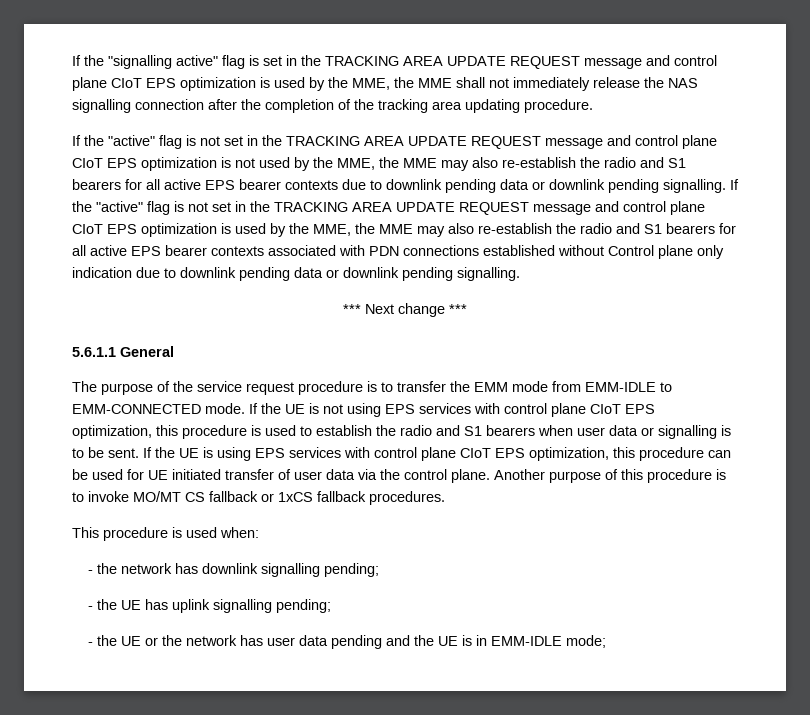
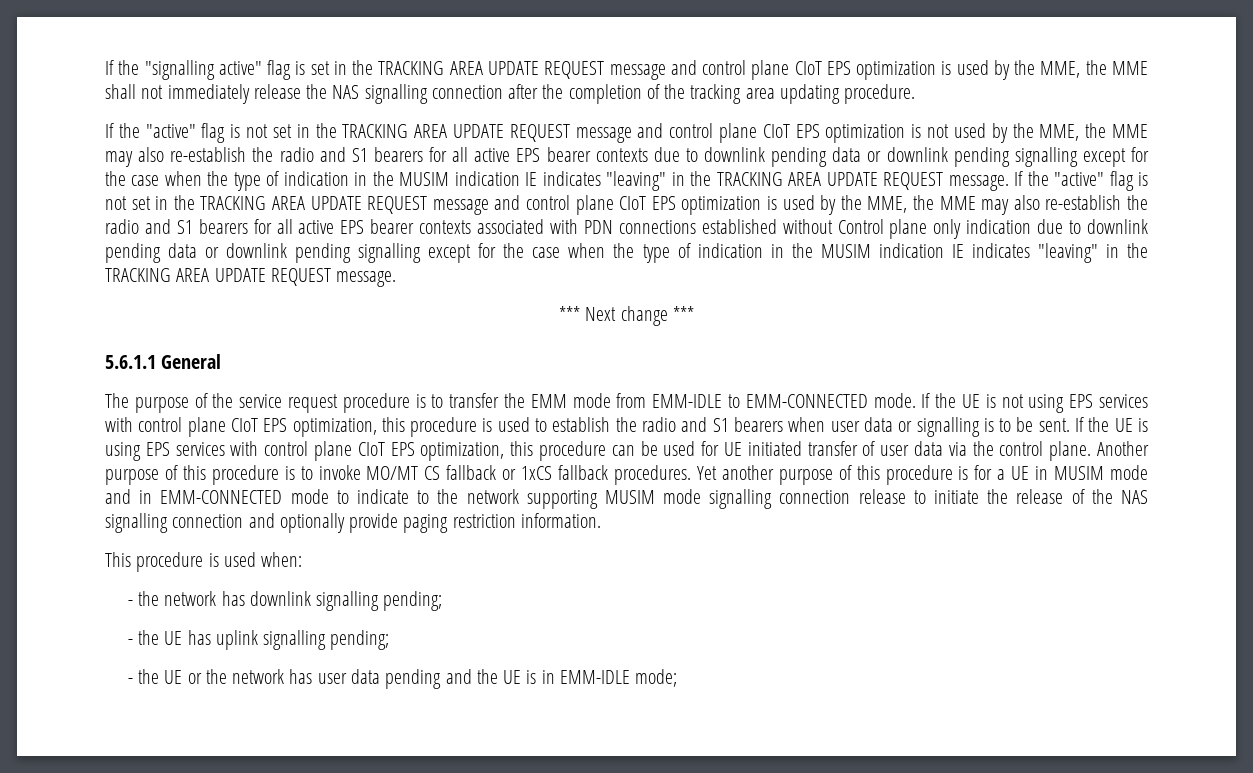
- If the "active" flag is not set in the TRACKING AREA UPDATE REQUEST message and control plane CIoT EPS optimization is not used by the MME, the MME may also re-establish the radio and S1 bearers for all active EPS bearer contexts due to downlink pending data or downlink pending signalling.
+ If the "active" flag is not set in the TRACKING AREA UPDATE REQUEST message and control plane CIoT EPS optimization is not used by the MME, the MME may also re-establish the radio and S1 bearers for all active EPS bearer contexts due to downlink pending data or downlink pending signalling except for the case when the type of indication in the MUSIM indication IE indicates "leaving" in the TRACKING AREA UPDATE REQUEST message.
- If the "active" flag is not set in the TRACKING AREA UPDATE REQUEST message and control plane CIoT EPS optimization is used by the MME, the MME may also re-establish the radio and S1 bearers for all active EPS bearer contexts associated with PDN connections established without Control plane only indication due to downlink pending data or downlink pending signalling.
+ If the "active" flag is not set in the TRACKING AREA UPDATE REQUEST message and control plane CIoT EPS optimization is used by the MME, the MME may also re-establish the radio and S1 bearers for all active EPS bearer contexts associated with PDN connections established without Control plane only indication due to downlink pending data or downlink pending signalling except for the case when the type of indication in the MUSIM indication IE indicates "leaving" in the TRACKING AREA UPDATE REQUEST message.
+ Yet another purpose of this procedure is for a UE in MUSIM mode and in EMM-CONNECTED mode to indicate to the network supporting MUSIM mode signalling connection release to initiate the release of the NAS signalling connection and optionally provide paging restriction information.

